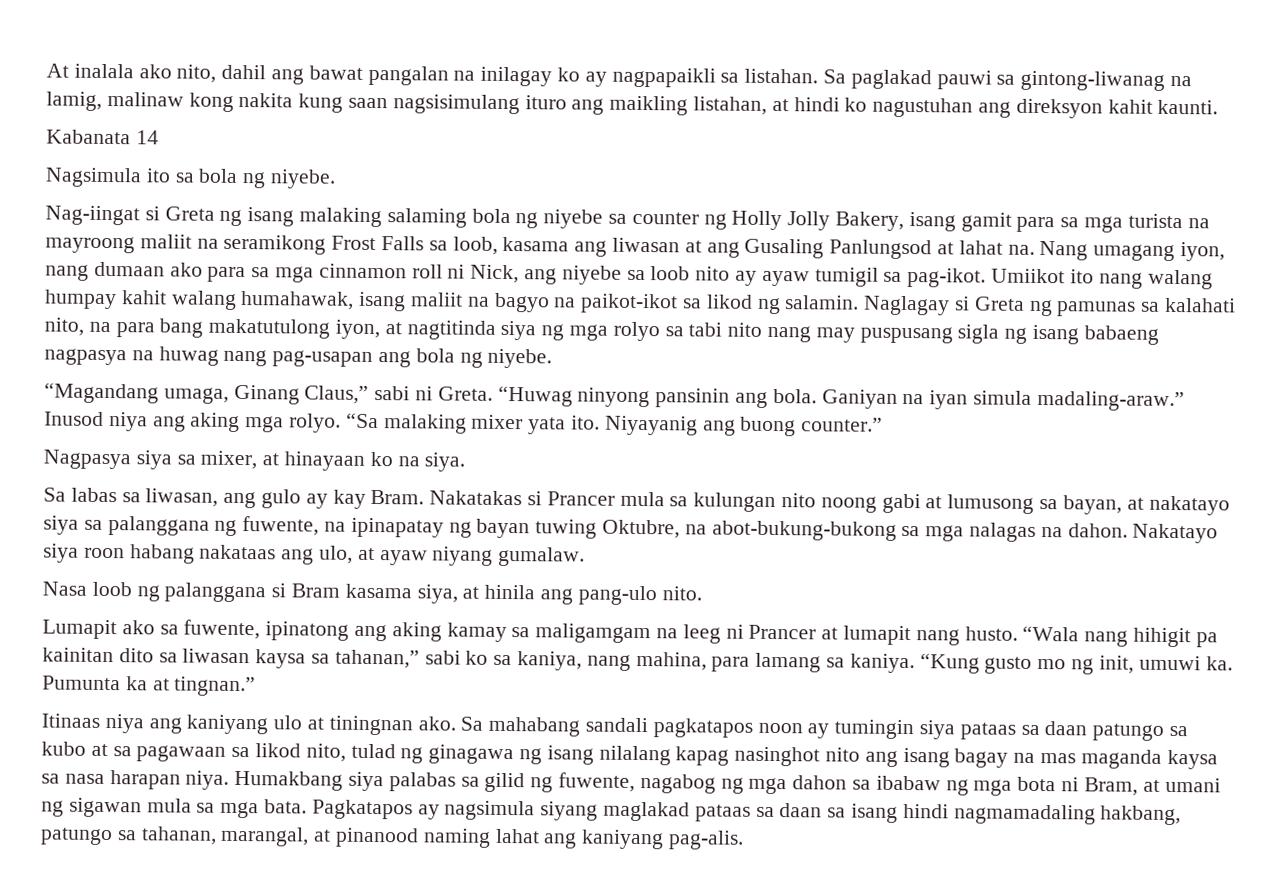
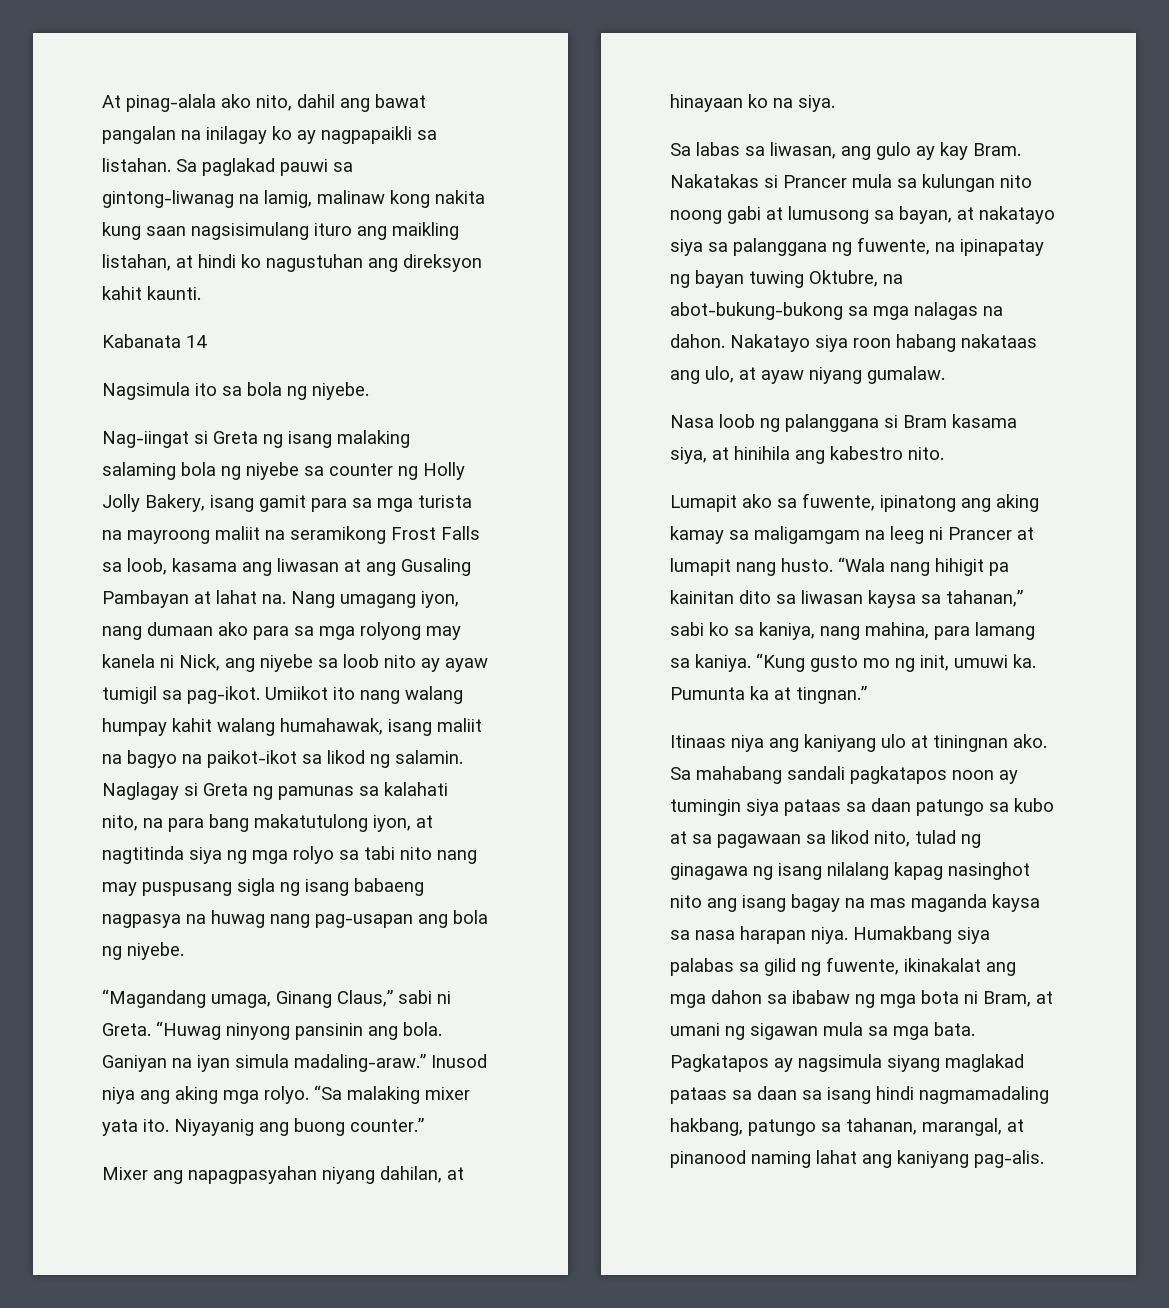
- At inalala ako nito, dahil ang bawat pangalan na inilagay ko ay nagpapaikli sa listahan.
+ At pinag-alala ako nito, dahil ang bawat pangalan na inilagay ko ay nagpapaikli sa listahan.
- Nag-iingat si Greta ng isang malaking salaming bola ng niyebe sa counter ng Holly Jolly Bakery, isang gamit para sa mga turista na mayroong maliit na seramikong Frost Falls sa loob, kasama ang liwasan at ang Gusaling Panlungsod at lahat na.
+ Nag-iingat si Greta ng isang malaking salaming bola ng niyebe sa counter ng Holly Jolly Bakery, isang gamit para sa mga turista na mayroong maliit na seramikong Frost Falls sa loob, kasama ang liwasan at ang Gusaling Pambayan at lahat na.
- Nang umagang iyon, nang dumaan ako para sa mga cinnamon roll ni Nick, ang niyebe sa loob nito ay ayaw tumigil sa pag-ikot.
+ Nang umagang iyon, nang dumaan ako para sa mga rolyong may kanela ni Nick, ang niyebe sa loob nito ay ayaw tumigil sa pag-ikot.
- Nagpasya siya sa mixer, at hinayaan ko na siya.
+ Mixer ang napagpasyahan niyang dahilan, at hinayaan ko na siya.
- Nasa loob ng palanggana si Bram kasama siya, at hinila ang pang-ulo nito.
+ Nasa loob ng palanggana si Bram kasama siya, at hinihila ang kabestro nito.
- Humakbang siya palabas sa gilid ng fuwente, nagabog ng mga dahon sa ibabaw ng mga bota ni Bram, at umani ng sigawan mula sa mga bata.
+ Humakbang siya palabas sa gilid ng fuwente, ikinakalat ang mga dahon sa ibabaw ng mga bota ni Bram, at umani ng sigawan mula sa mga bata.

